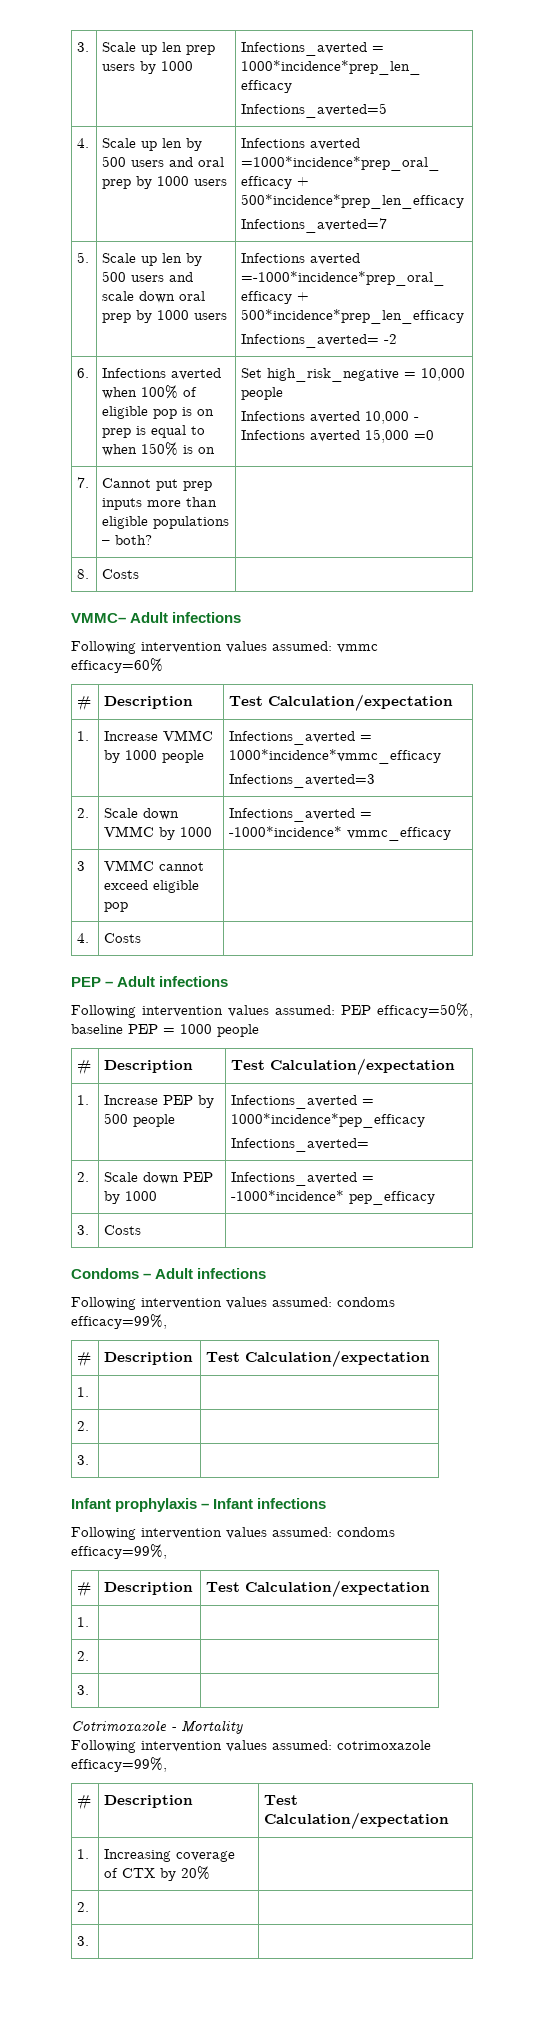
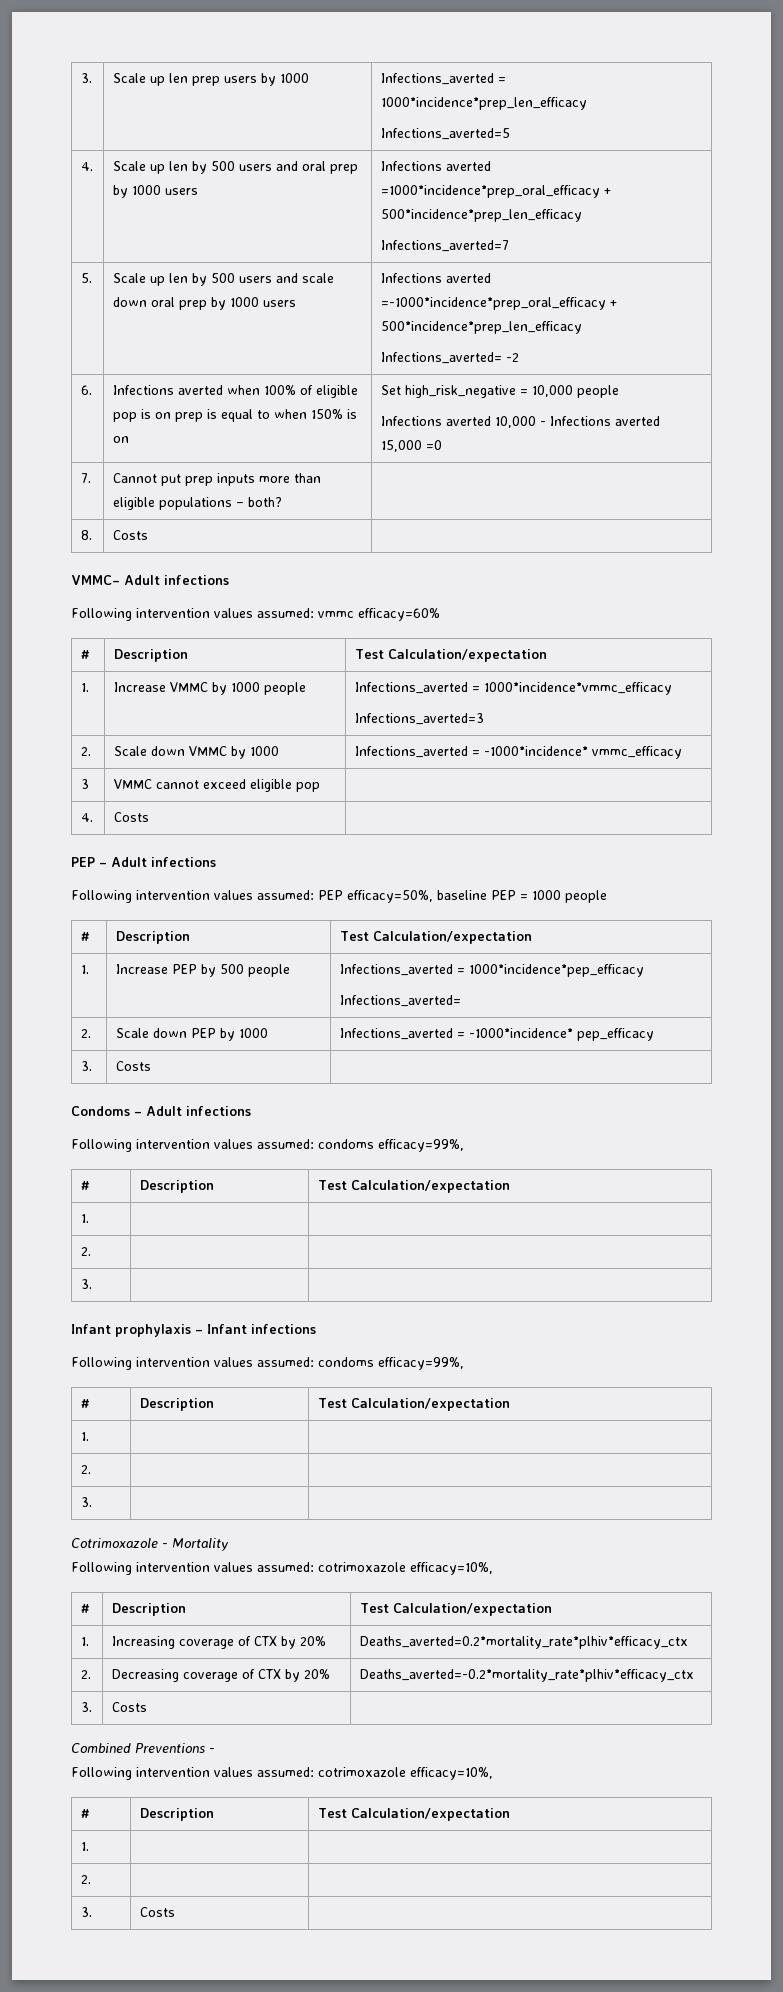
  Cotrimoxazole - Mortality
- Following intervention values assumed: cotrimoxazole efficacy=99%,
+ Following intervention values assumed: cotrimoxazole efficacy=10%,
- 1. | Increasing coverage of CTX by 20% |
+ 1. | Increasing coverage of CTX by 20% | Deaths_averted=0.2*mortality_rate*plhiv*efficacy_ctx
+ 2. | Decreasing coverage of CTX by 20% | Deaths_averted=-0.2*mortality_rate*plhiv*efficacy_ctx
+ 3. | Costs |
+ Combined Preventions -
+ Following intervention values assumed: cotrimoxazole efficacy=10%,
+ # | Description | Test Calculation/expectation
+ 1. | |
  2. | |
- 3. | |
+ 3. | Costs |

